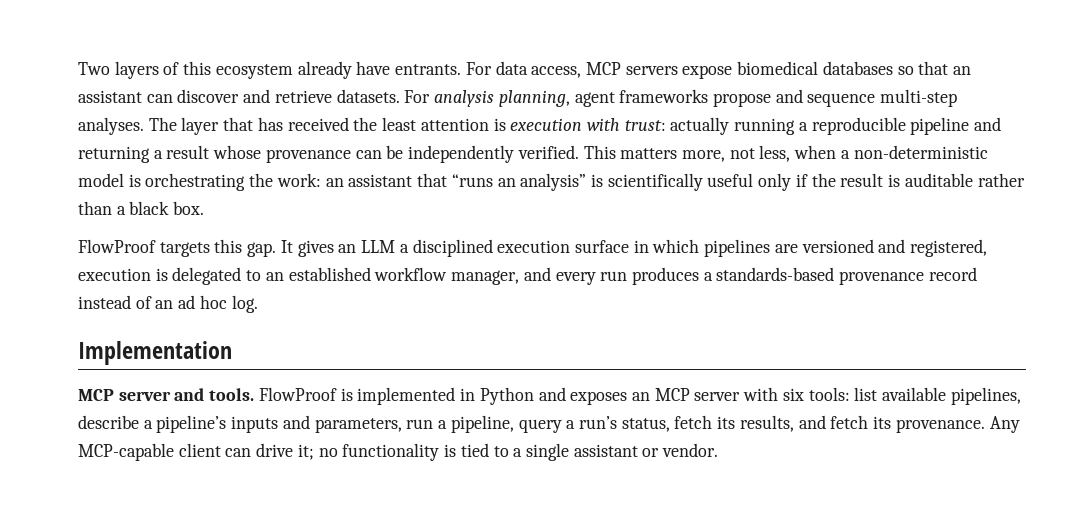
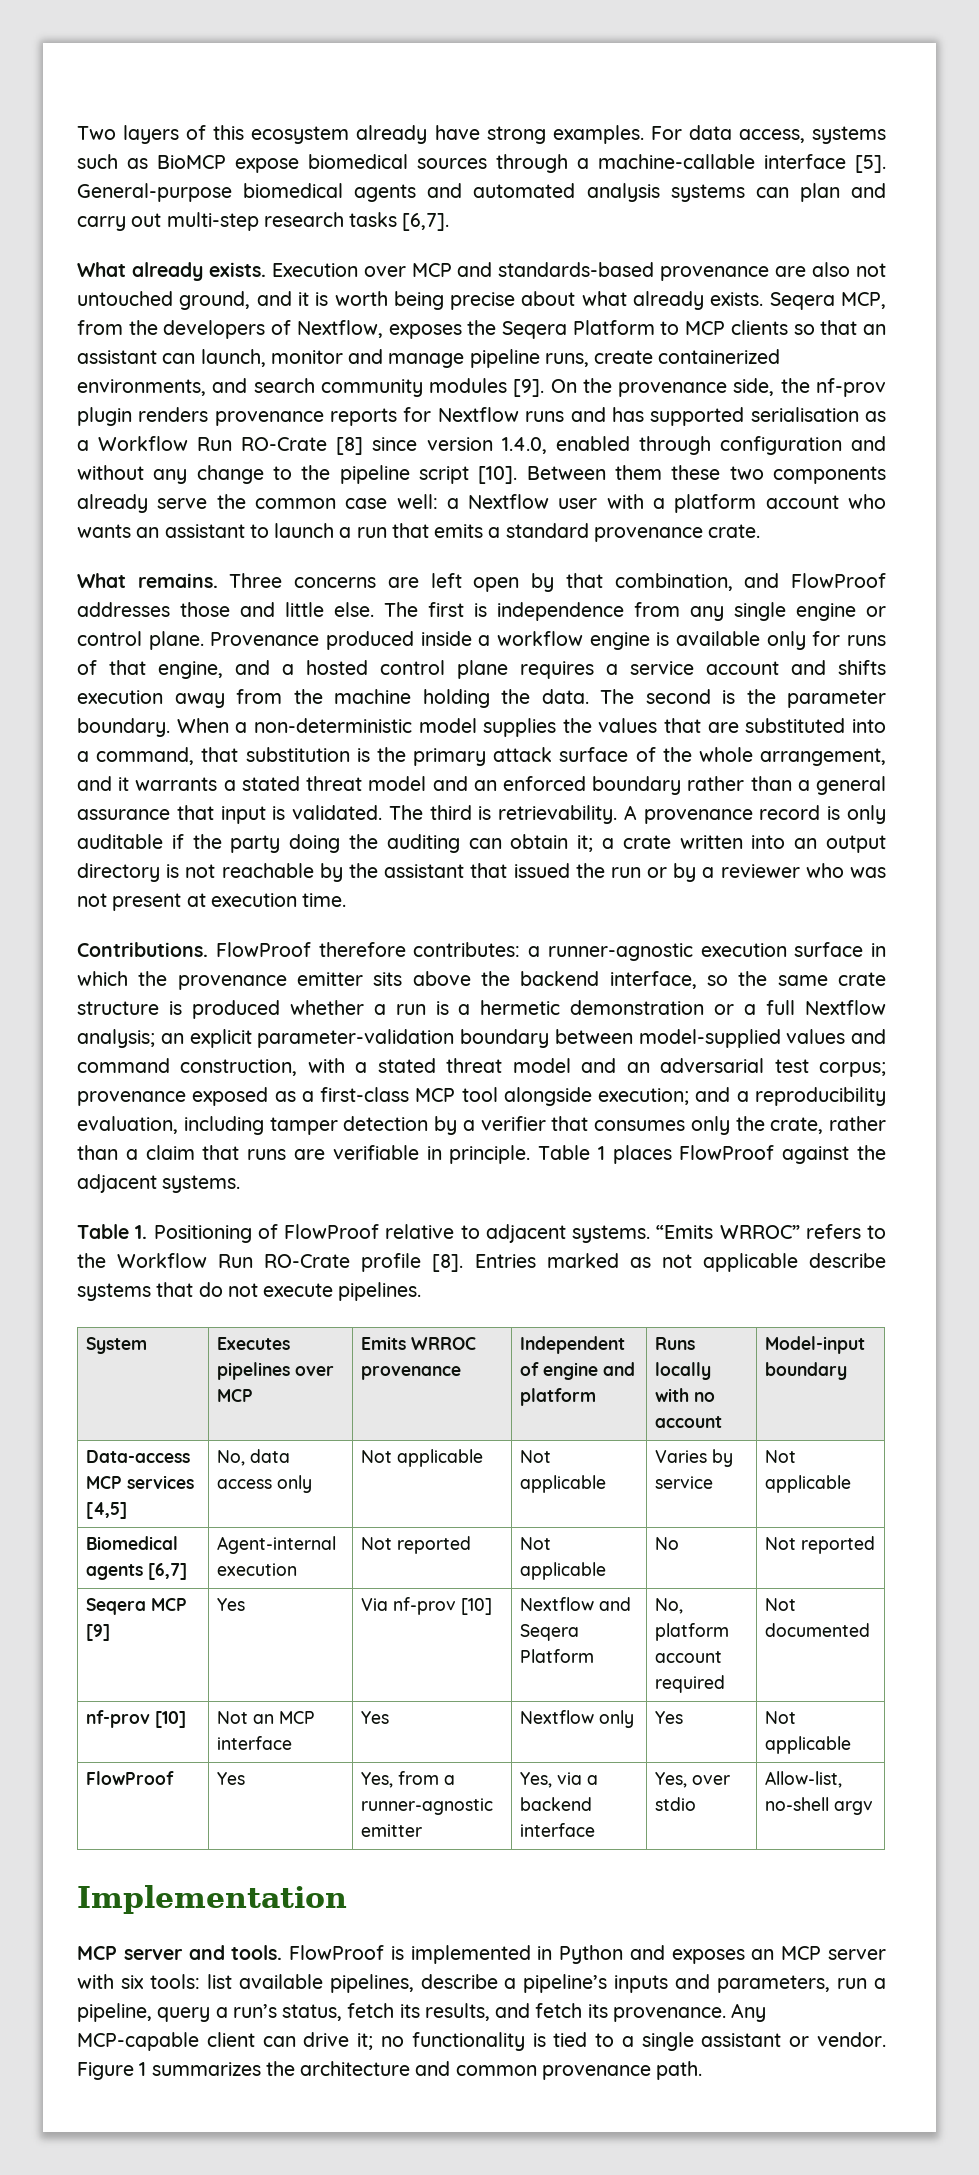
- Two layers of this ecosystem already have entrants.
+ Two layers of this ecosystem already have strong examples.
- For data access, MCP servers expose biomedical databases so that an assistant can discover and retrieve datasets. For analysis planning, agent frameworks propose and sequence multi-step analyses. The layer that has received the least attention is execution with trust: actually running a reproducible pipeline and returning a result whose provenance can be independently verified. This matters more, not less, when a non-deterministic model is orchestrating the work: an assistant that “runs an analysis” is scientifically useful only if the result is auditable rather than a black box.
- FlowProof targets this gap. It gives an LLM a disciplined execution surface in which pipelines are versioned and registered, execution is delegated to an established workflow manager, and every run produces a standards-based provenance record instead of an ad hoc log.
+ For data access, systems such as BioMCP expose biomedical sources through a machine-callable interface [5]. General-purpose biomedical agents and automated analysis systems can plan and carry out multi-step research tasks [6,7].
+ What already exists. Execution over MCP and standards-based provenance are also not untouched ground, and it is worth being precise about what already exists. Seqera MCP, from the developers of Nextflow, exposes the Seqera Platform to MCP clients so that an assistant can launch, monitor and manage pipeline runs, create containerized environments, and search community modules [9]. On the provenance side, the nf-prov plugin renders provenance reports for Nextflow runs and has supported serialisation as a Workflow Run RO-Crate [8] since version 1.4.0, enabled through configuration and without any change to the pipeline script [10]. Between them these two components already serve the common case well: a Nextflow user with a platform account who wants an assistant to launch a run that emits a standard provenance crate.
+ What remains. Three concerns are left open by that combination, and FlowProof addresses those and little else. The first is independence from any single engine or control plane. Provenance produced inside a workflow engine is available only for runs of that engine, and a hosted control plane requires a service account and shifts execution away from the machine holding the data. The second is the parameter boundary. When a non-deterministic model supplies the values that are substituted into a command, that substitution is the primary attack surface of the whole arrangement, and it warrants a stated threat model and an enforced boundary rather than a general assurance that input is validated. The third is retrievability. A provenance record is only auditable if the party doing the auditing can obtain it; a crate written into an output directory is not reachable by the assistant that issued the run or by a reviewer who was not present at execution time.
+ Contributions. FlowProof therefore contributes: a runner-agnostic execution surface in which the provenance emitter sits above the backend interface, so the same crate structure is produced whether a run is a hermetic demonstration or a full Nextflow analysis; an explicit parameter-validation boundary between model-supplied values and command construction, with a stated threat model and an adversarial test corpus; provenance exposed as a first-class MCP tool alongside execution; and a reproducibility evaluation, including tamper detection by a verifier that consumes only the crate, rather than a claim that runs are verifiable in principle. Table 1 places FlowProof against the adjacent systems.
+ Table 1. Positioning of FlowProof relative to adjacent systems. “Emits WRROC” refers to the Workflow Run RO-Crate profile [8]. Entries marked as not applicable describe systems that do not execute pipelines.
+ System | Executes pipelines over MCP | Emits WRROC provenance | Independent of engine and platform | Runs locally with no account | Model-input boundary
+ Data-access MCP services [4,5] | No, data access only | Not applicable | Not applicable | Varies by service | Not applicable
+ Biomedical agents [6,7] | Agent-internal execution | Not reported | Not applicable | No | Not reported
+ Seqera MCP [9] | Yes | Via nf-prov [10] | Nextflow and Seqera Platform | No, platform account required | Not documented
+ nf-prov [10] | Not an MCP interface | Yes | Nextflow only | Yes | Not applicable
+ FlowProof | Yes | Yes, from a runner-agnostic emitter | Yes, via a backend interface | Yes, over stdio | Allow-list, no-shell argv
+ Figure 1 summarizes the architecture and common provenance path.

